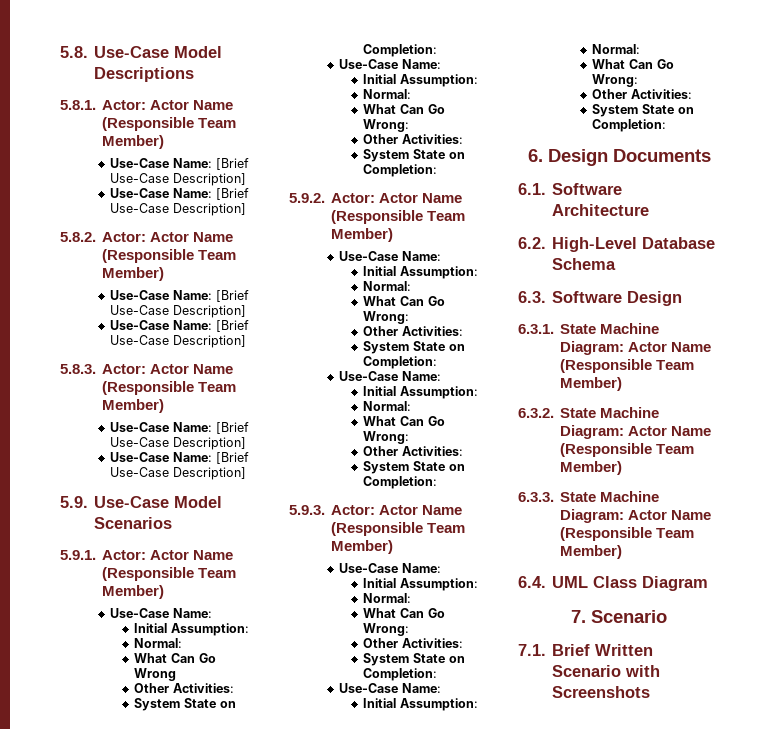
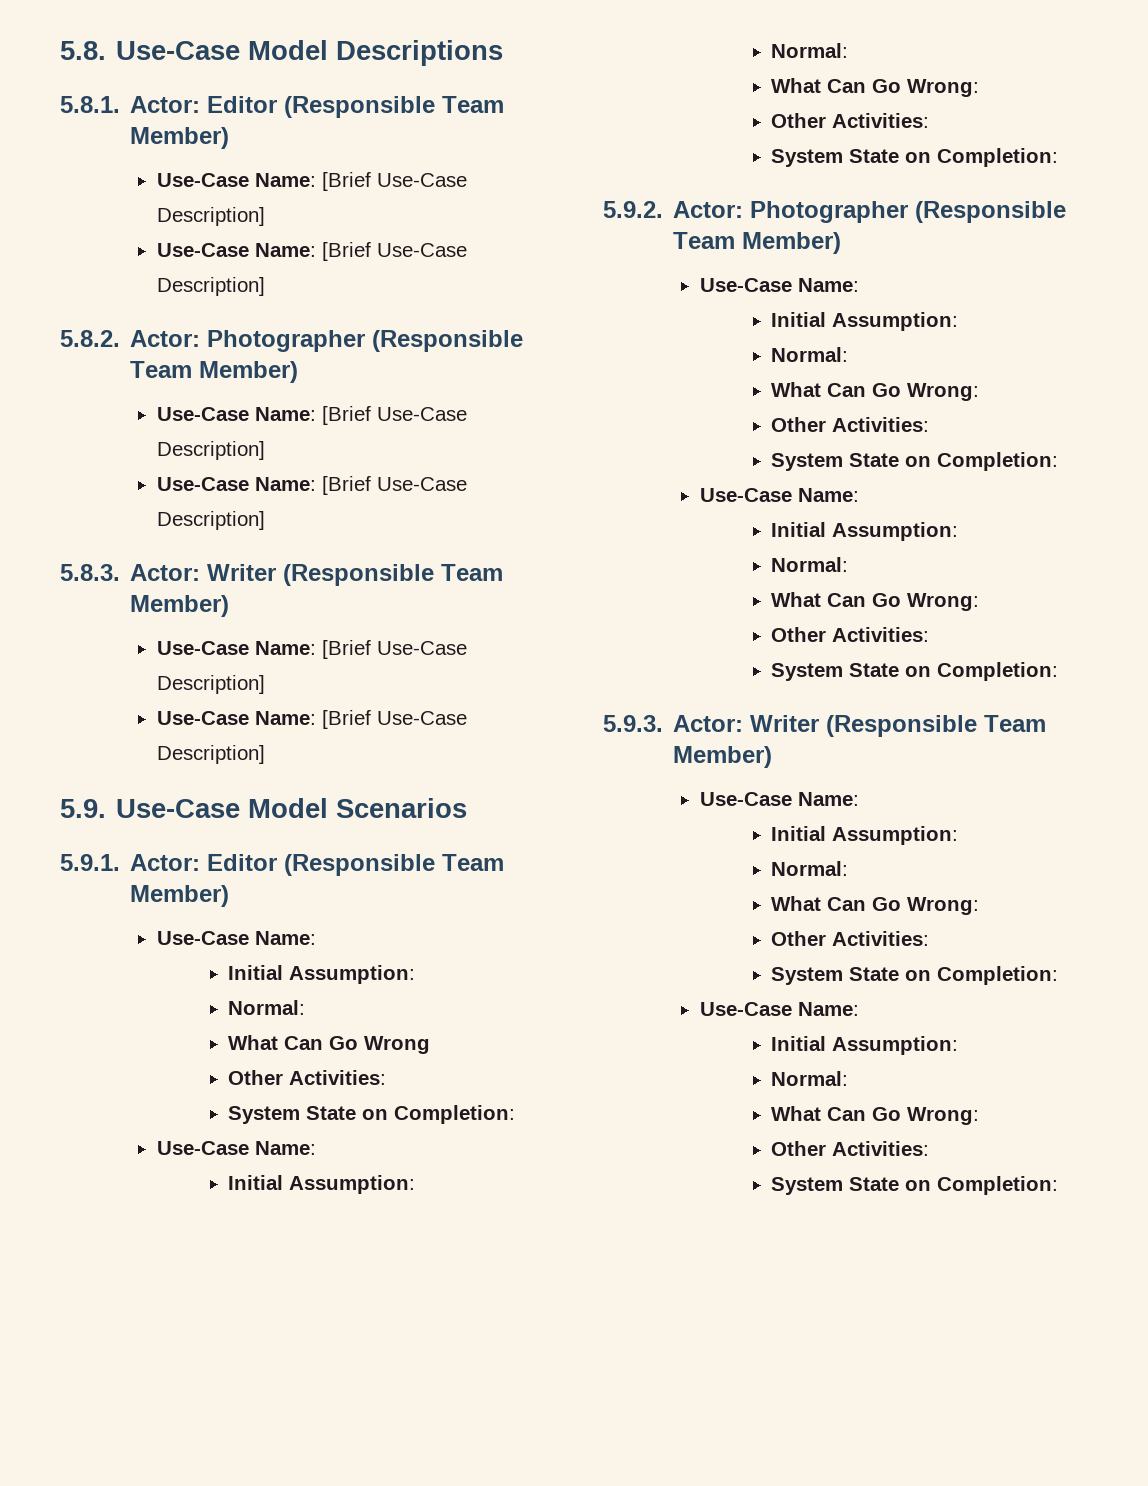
- 5.8.1. Actor: Actor Name (Responsible Team Member)
+ 5.8.1. Actor: Editor (Responsible Team Member)
- 5.8.2. Actor: Actor Name (Responsible Team Member)
+ 5.8.2. Actor: Photographer (Responsible Team Member)
- 5.8.3. Actor: Actor Name (Responsible Team Member)
+ 5.8.3. Actor: Writer (Responsible Team Member)
- 5.9.1. Actor: Actor Name (Responsible Team Member)
+ 5.9.1. Actor: Editor (Responsible Team Member)
- 5.9.2. Actor: Actor Name (Responsible Team Member)
+ 5.9.2. Actor: Photographer (Responsible Team Member)
- 5.9.3. Actor: Actor Name (Responsible Team Member)
+ 5.9.3. Actor: Writer (Responsible Team Member)
- 6. Design Documents
- 6.1. Software Architecture
- 6.2. High-Level Database Schema
- 6.3. Software Design
- 6.3.1. State Machine Diagram: Actor Name (Responsible Team Member)
- 6.3.2. State Machine Diagram: Actor Name (Responsible Team Member)
- 6.3.3. State Machine Diagram: Actor Name (Responsible Team Member)
- 6.4. UML Class Diagram
- 7. Scenario
- 7.1. Brief Written Scenario with Screenshots

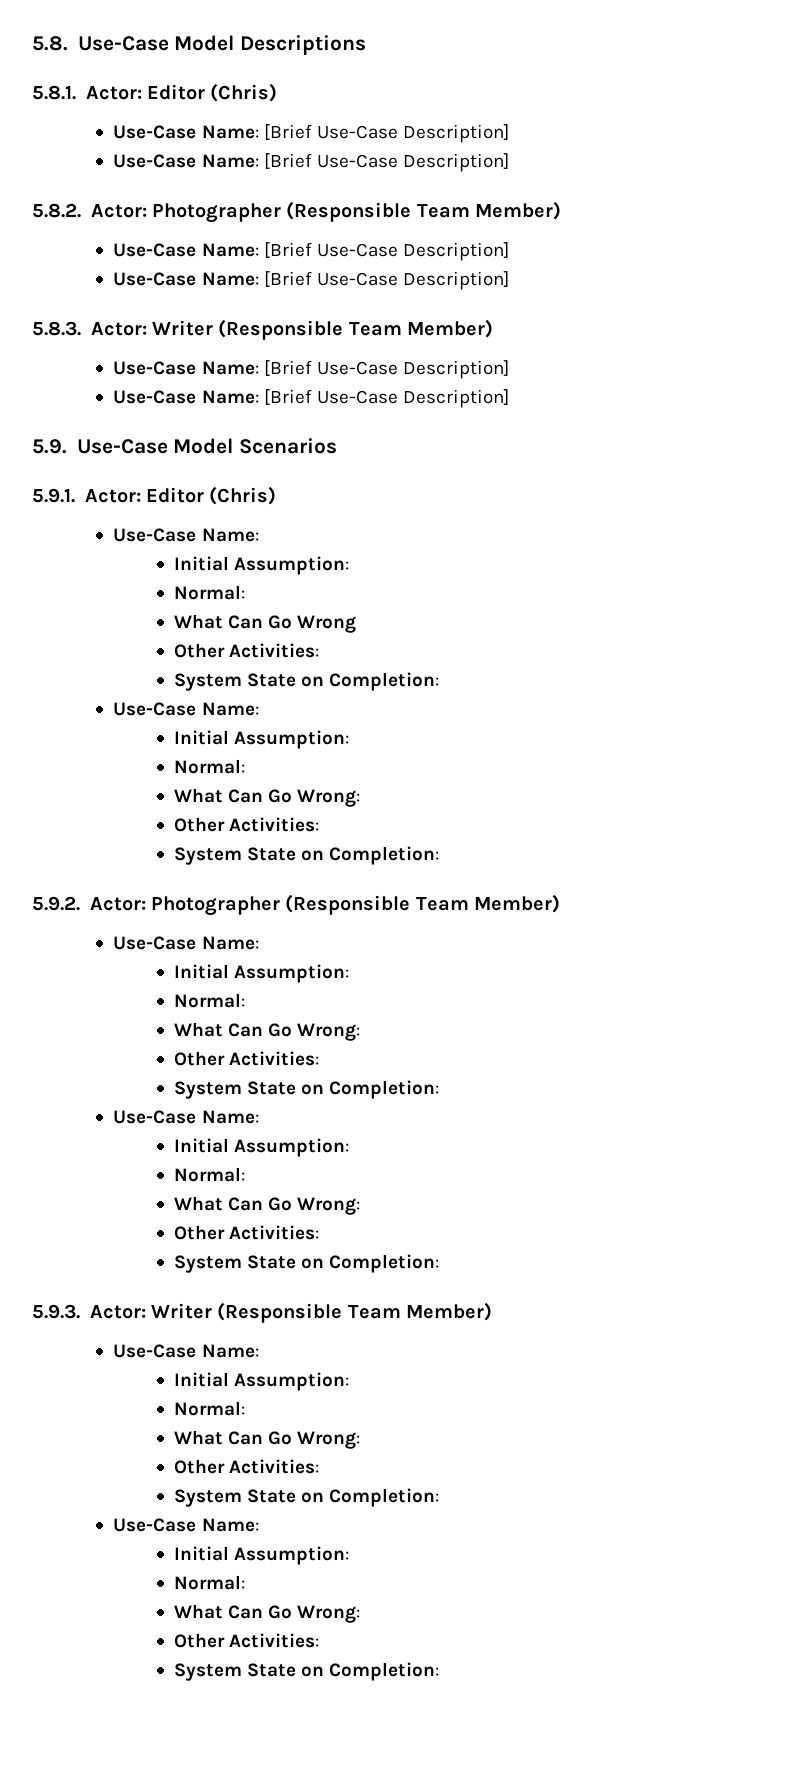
- 5.8.1. Actor: Editor (Responsible Team Member)
+ 5.8.1. Actor: Editor (Chris)
- 5.9.1. Actor: Editor (Responsible Team Member)
+ 5.9.1. Actor: Editor (Chris)

